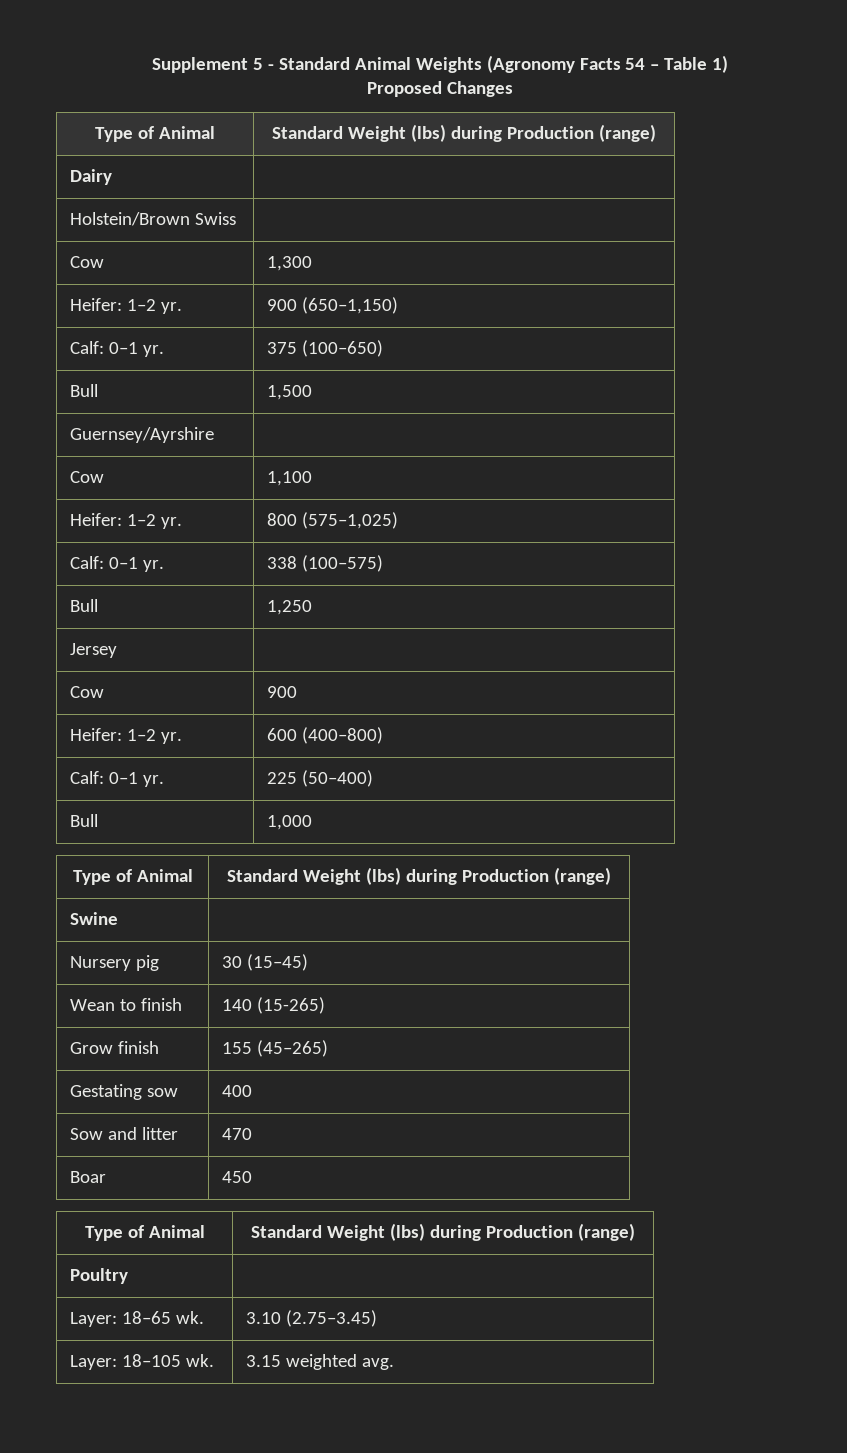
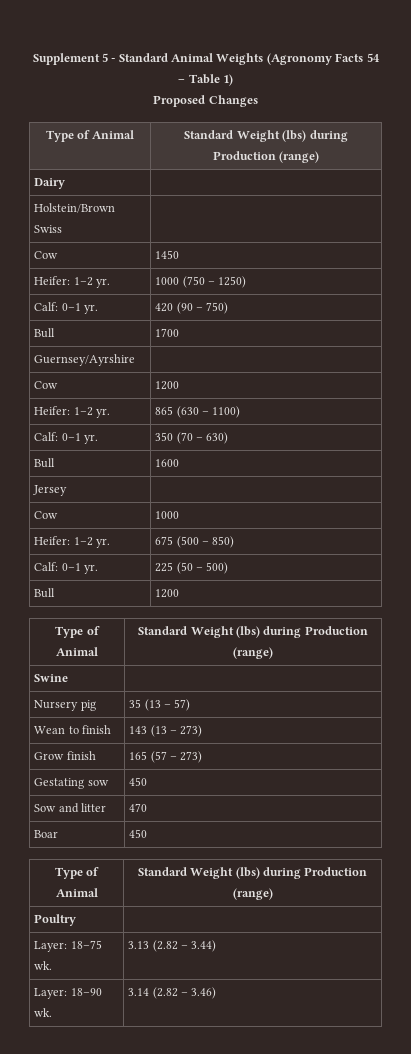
- Cow | 1,300
- Heifer: 1–2 yr. | 900 (650–1,150)
- Calf: 0–1 yr. | 375 (100–650)
- Bull | 1,500
+ Cow | 1450
+ Heifer: 1–2 yr. | 1000 (750 – 1250)
+ Calf: 0–1 yr. | 420 (90 – 750)
+ Bull | 1700
- Cow | 1,100
- Heifer: 1–2 yr. | 800 (575–1,025)
- Calf: 0–1 yr. | 338 (100–575)
- Bull | 1,250
+ Cow | 1200
+ Heifer: 1–2 yr. | 865 (630 – 1100)
+ Calf: 0–1 yr. | 350 (70 – 630)
+ Bull | 1600
- Cow | 900
- Heifer: 1–2 yr. | 600 (400–800)
+ Cow | 1000
+ Heifer: 1–2 yr. | 675 (500 – 850)
- Calf: 0–1 yr. | 225 (50–400)
- Bull | 1,000
+ Calf: 0–1 yr. | 225 (50 – 500)
+ Bull | 1200
- Nursery pig | 30 (15–45)
+ Nursery pig | 35 (13 – 57)
- Wean to finish | 140 (15-265)
- Grow finish | 155 (45–265)
+ Wean to finish | 143 (13 – 273)
+ Grow finish | 165 (57 – 273)
- Gestating sow | 400
+ Gestating sow | 450
- Layer: 18–65 wk. | 3.10 (2.75–3.45)
- Layer: 18–105 wk. | 3.15 weighted avg.
+ Layer: 18–75 wk. | 3.13 (2.82 – 3.44)
+ Layer: 18–90 wk. | 3.14 (2.82 – 3.46)

